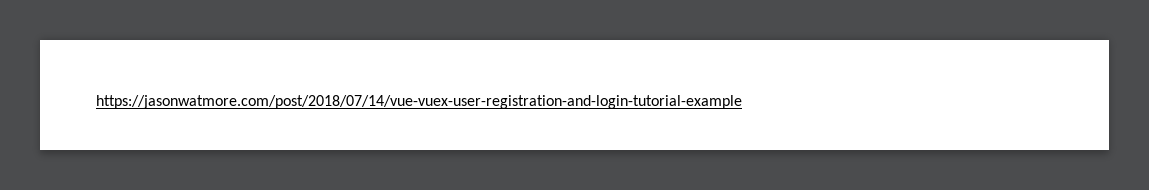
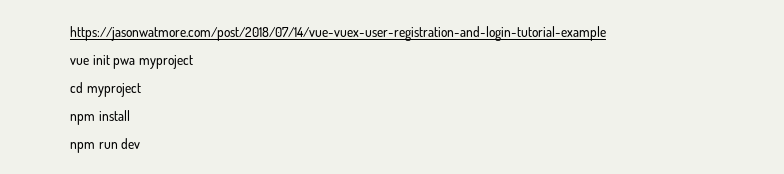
+ vue init pwa myproject
+ cd myproject
+ npm install
+ npm run dev

